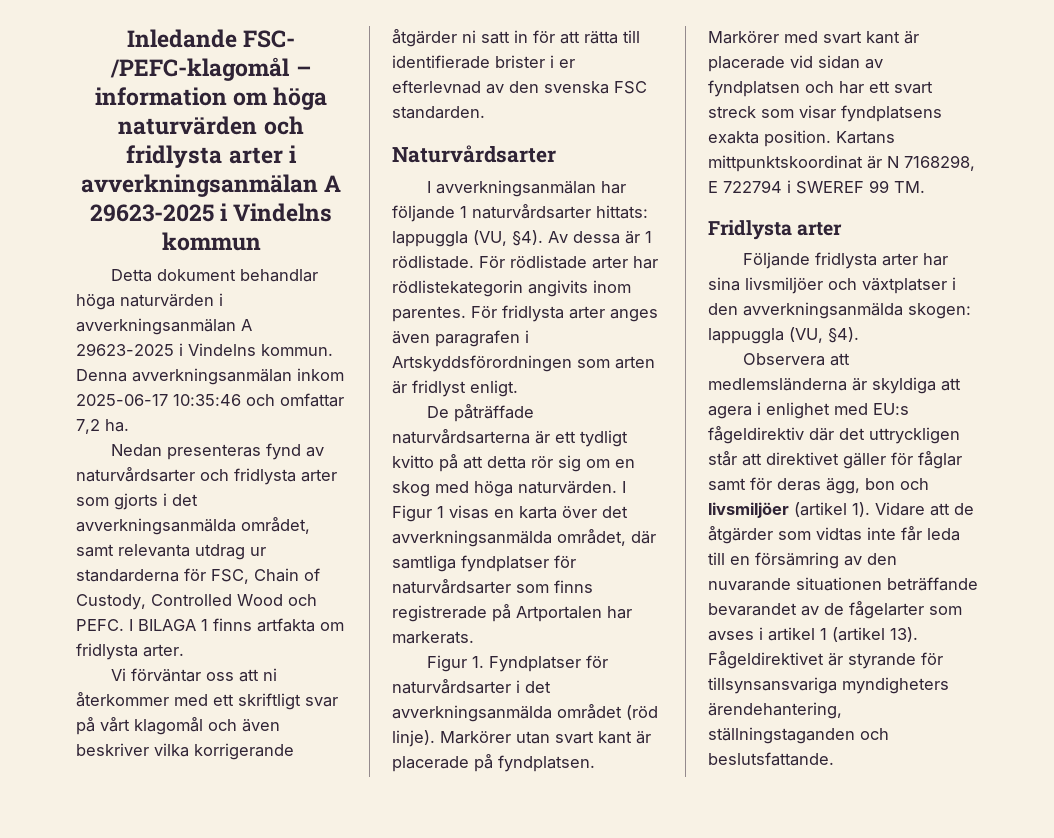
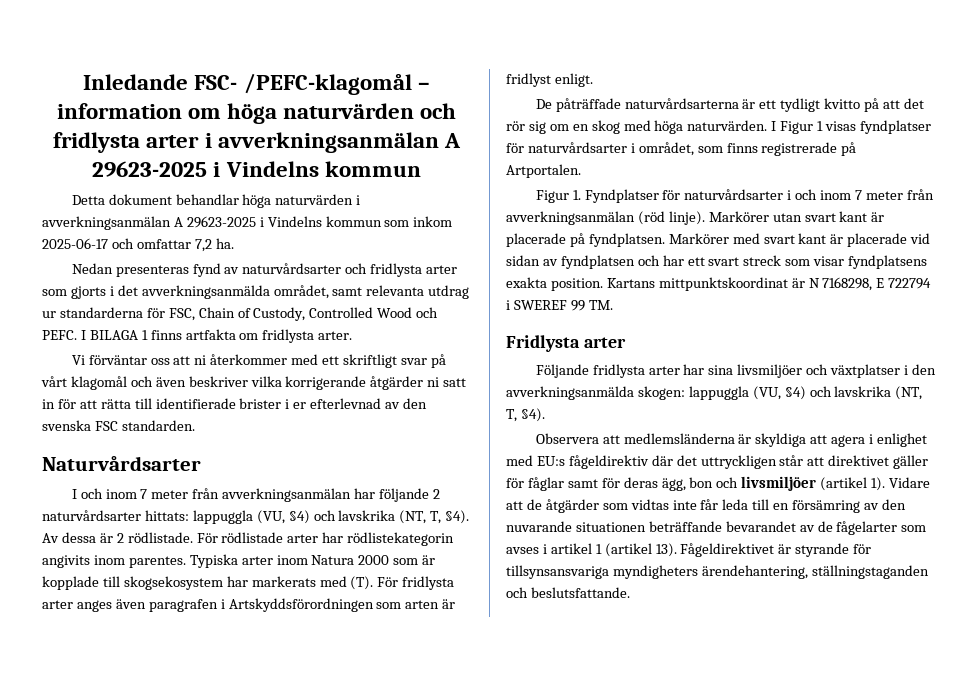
- Detta dokument behandlar höga naturvärden i avverkningsanmälan A 29623-2025 i Vindelns kommun. Denna avverkningsanmälan inkom 2025-06-17 10:35:46 och omfattar 7,2 ha.
+ Detta dokument behandlar höga naturvärden i avverkningsanmälan A 29623-2025 i Vindelns kommun som inkom 2025-06-17 och omfattar 7,2 ha.
- I avverkningsanmälan har följande 1 naturvårdsarter hittats: lappuggla (VU, §4).
+ I och inom 7 meter från avverkningsanmälan har följande 2 naturvårdsarter hittats: lappuggla (VU, §4) och lavskrika (NT, T, §4).
- Av dessa är 1 rödlistade.
+ Av dessa är 2 rödlistade.
- För fridlysta arter anges även paragrafen i Artskyddsförordningen som arten är fridlyst enligt.
+ Typiska arter inom Natura 2000 som är kopplade till skogsekosystem har markerats med (T). För fridlysta arter anges även paragrafen i Artskyddsförordningen som arten är fridlyst enligt.
- De påträffade naturvårdsarterna är ett tydligt kvitto på att detta rör sig om en skog med höga naturvärden.
+ De påträffade naturvårdsarterna är ett tydligt kvitto på att det rör sig om en skog med höga naturvärden.
- I Figur 1 visas en karta över det avverkningsanmälda området, där samtliga fyndplatser för naturvårdsarter som finns registrerade på Artportalen har markerats.
+ I Figur 1 visas fyndplatser för naturvårdsarter i området, som finns registrerade på Artportalen.
- Figur 1. Fyndplatser för naturvårdsarter i det avverkningsanmälda området (röd linje).
+ Figur 1. Fyndplatser för naturvårdsarter i och inom 7 meter från avverkningsanmälan (röd linje).
- Följande fridlysta arter har sina livsmiljöer och växtplatser i den avverkningsanmälda skogen: lappuggla (VU, §4).
+ Följande fridlysta arter har sina livsmiljöer och växtplatser i den avverkningsanmälda skogen: lappuggla (VU, §4) och lavskrika (NT, T, §4).

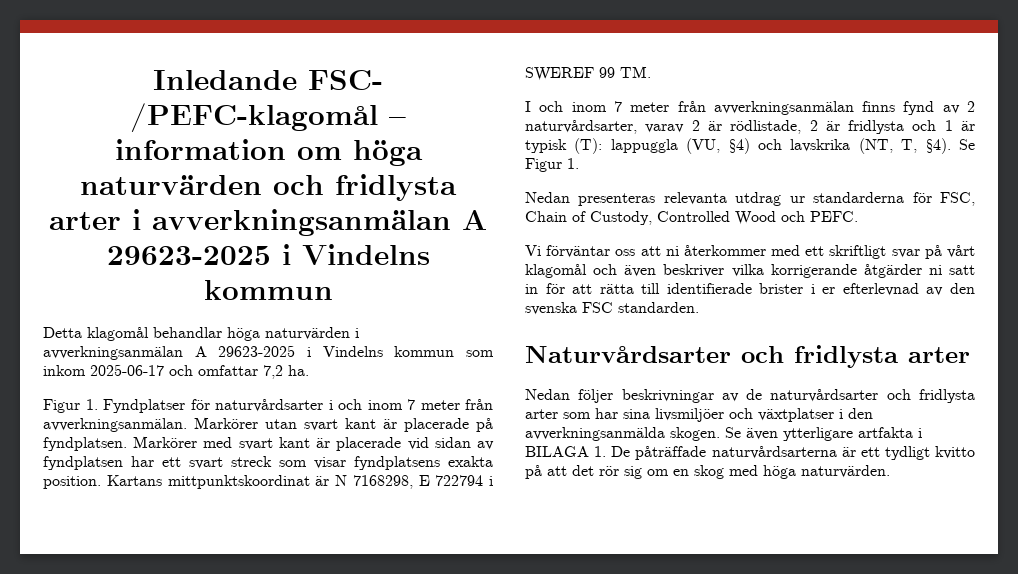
- Detta dokument behandlar höga naturvärden i avverkningsanmälan A 29623-2025 i Vindelns kommun som inkom 2025-06-17 och omfattar 7,2 ha.
+ Detta klagomål behandlar höga naturvärden i avverkningsanmälan A 29623-2025 i Vindelns kommun som inkom 2025-06-17 och omfattar 7,2 ha.
- Nedan presenteras fynd av naturvårdsarter och fridlysta arter som gjorts i det avverkningsanmälda området, samt relevanta utdrag ur standarderna för FSC, Chain of Custody, Controlled Wood och PEFC. I BILAGA 1 finns artfakta om fridlysta arter.
+ Figur 1. Fyndplatser för naturvårdsarter i och inom 7 meter från avverkningsanmälan. Markörer utan svart kant är placerade på fyndplatsen. Markörer med svart kant är placerade vid sidan av fyndplatsen har ett svart streck som visar fyndplatsens exakta position. Kartans mittpunktskoordinat är N 7168298, E 722794 i SWEREF 99 TM.
+ I och inom 7 meter från avverkningsanmälan finns fynd av 2 naturvårdsarter, varav 2 är rödlistade, 2 är fridlysta och 1 är typisk (T): lappuggla (VU, §4) och lavskrika (NT, T, §4). Se Figur 1.
+ Nedan presenteras relevanta utdrag ur standarderna för FSC, Chain of Custody, Controlled Wood och PEFC.
- Naturvårdsarter
- I och inom 7 meter från avverkningsanmälan har följande 2 naturvårdsarter hittats: lappuggla (VU, §4) och lavskrika (NT, T, §4). Av dessa är 2 rödlistade. För rödlistade arter har rödlistekategorin angivits inom parentes. Typiska arter inom Natura 2000 som är kopplade till skogsekosystem har markerats med (T). För fridlysta arter anges även paragrafen i Artskyddsförordningen som arten är fridlyst enligt.
- De påträffade naturvårdsarterna är ett tydligt kvitto på att det rör sig om en skog med höga naturvärden. I Figur 1 visas fyndplatser för naturvårdsarter i området, som finns registrerade på Artportalen.
- Figur 1. Fyndplatser för naturvårdsarter i och inom 7 meter från avverkningsanmälan (röd linje). Markörer utan svart kant är placerade på fyndplatsen. Markörer med svart kant är placerade vid sidan av fyndplatsen och har ett svart streck som visar fyndplatsens exakta position. Kartans mittpunktskoordinat är N 7168298, E 722794 i SWEREF 99 TM.
- Fridlysta arter
- Följande fridlysta arter har sina livsmiljöer och växtplatser i den avverkningsanmälda skogen: lappuggla (VU, §4) och lavskrika (NT, T, §4).
- Observera att medlemsländerna är skyldiga att agera i enlighet med EU:s fågeldirektiv där det uttryckligen står att direktivet gäller för fåglar samt för deras ägg, bon och livsmiljöer (artikel 1). Vidare att de åtgärder som vidtas inte får leda till en försämring av den nuvarande situationen beträffande bevarandet av de fågelarter som avses i artikel 1 (artikel 13). Fågeldirektivet är styrande för tillsynsansvariga myndigheters ärendehantering, ställningstaganden och beslutsfattande.
+ Naturvårdsarter och fridlysta arter
+ Nedan följer beskrivningar av de naturvårdsarter och fridlysta arter som har sina livsmiljöer och växtplatser i den avverkningsanmälda skogen. Se även ytterligare artfakta i BILAGA 1. De påträffade naturvårdsarterna är ett tydligt kvitto på att det rör sig om en skog med höga naturvärden.

